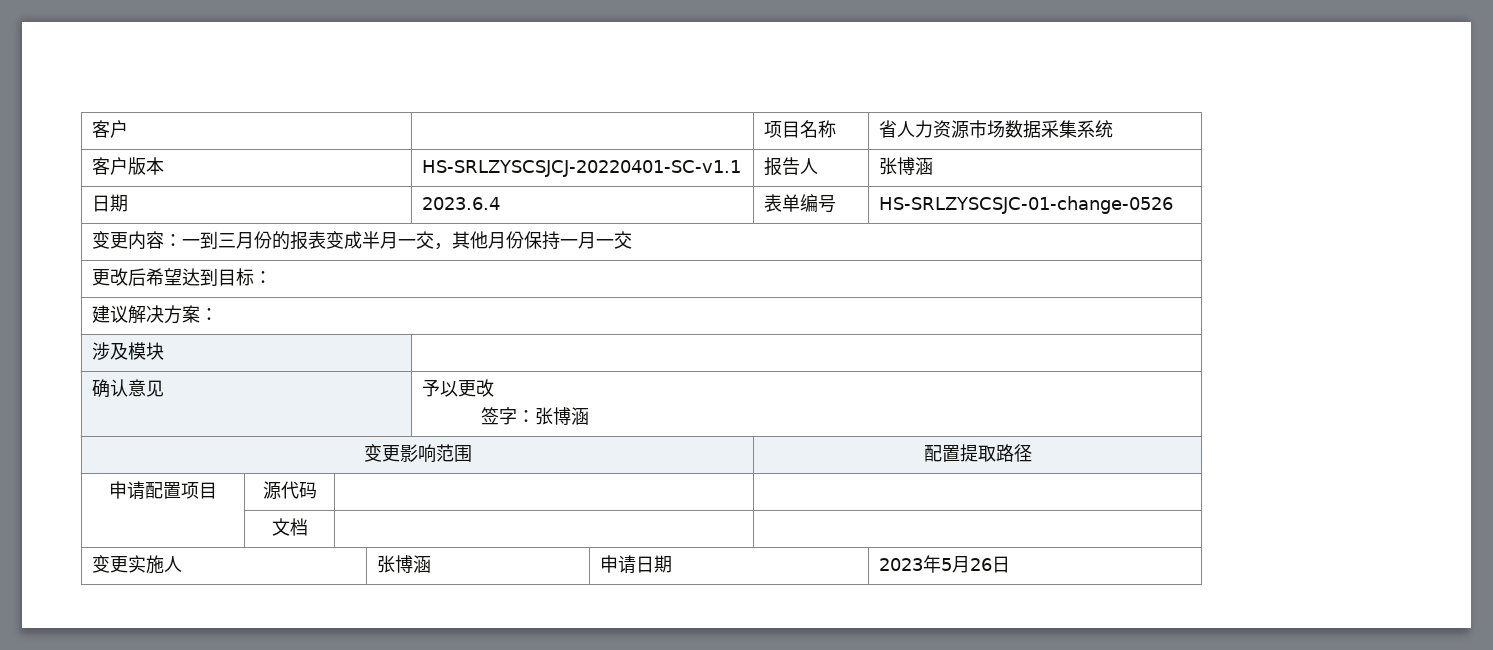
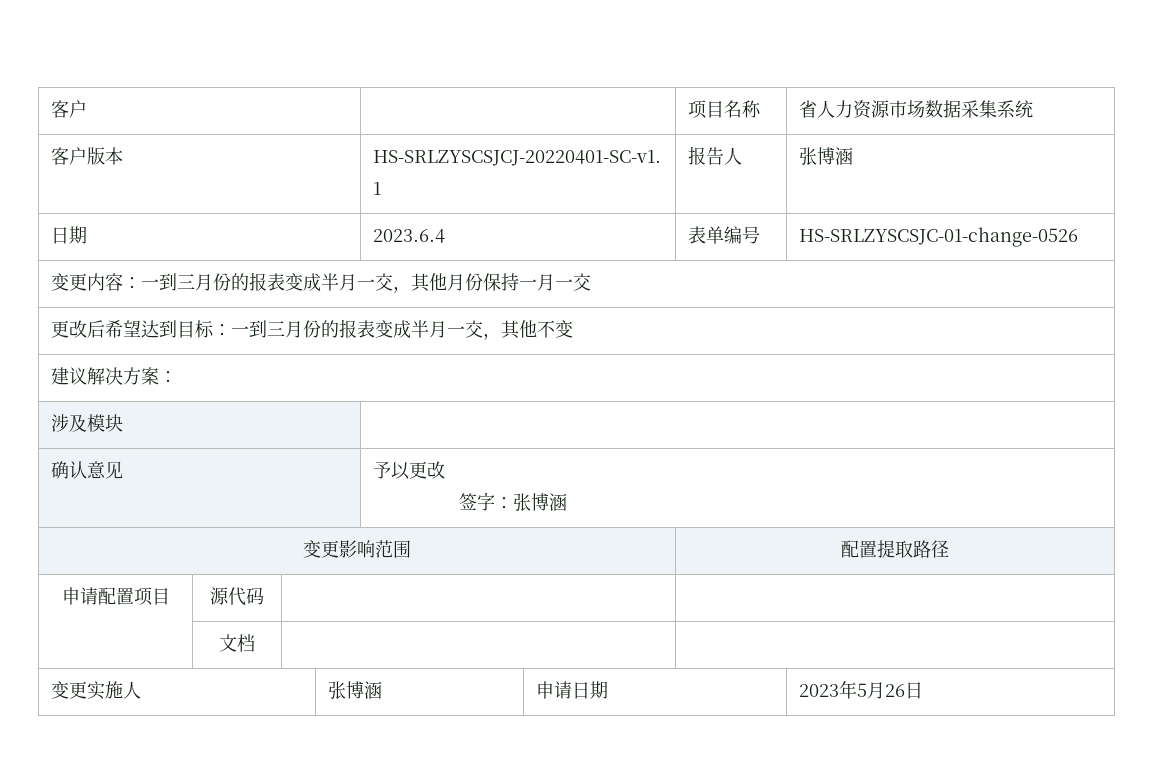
- 更改后希望达到目标：
+ 更改后希望达到目标：一到三月份的报表变成半月一交，其他不变

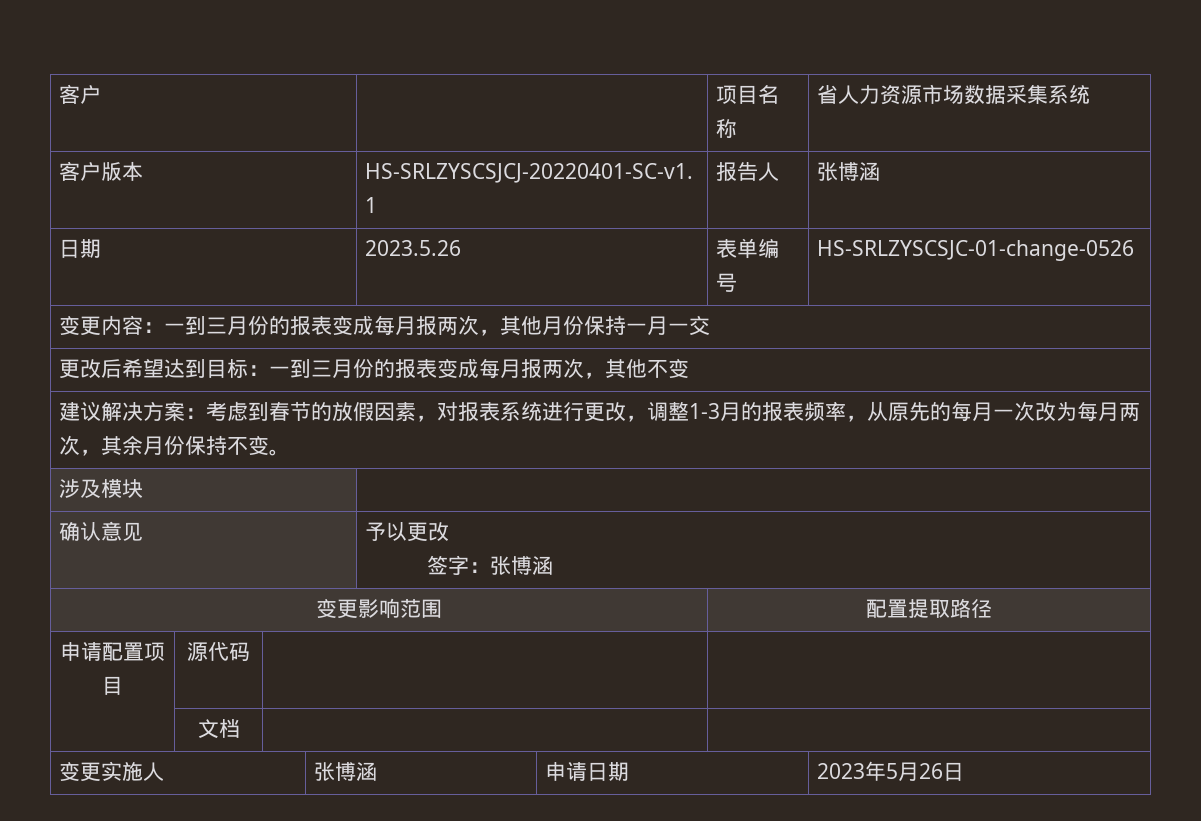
- 日期 | 2023.6.4 | 表单编号 | HS-SRLZYSCSJC-01-change-0526
+ 日期 | 2023.5.26 | 表单编号 | HS-SRLZYSCSJC-01-change-0526
- 变更内容：一到三月份的报表变成半月一交，其他月份保持一月一交
+ 变更内容：一到三月份的报表变成每月报两次，其他月份保持一月一交
- 更改后希望达到目标：一到三月份的报表变成半月一交，其他不变
+ 更改后希望达到目标：一到三月份的报表变成每月报两次，其他不变
- 建议解决方案：
+ 建议解决方案：考虑到春节的放假因素，对报表系统进行更改，调整1-3月的报表频率，从原先的每月一次改为每月两次，其余月份保持不变。

